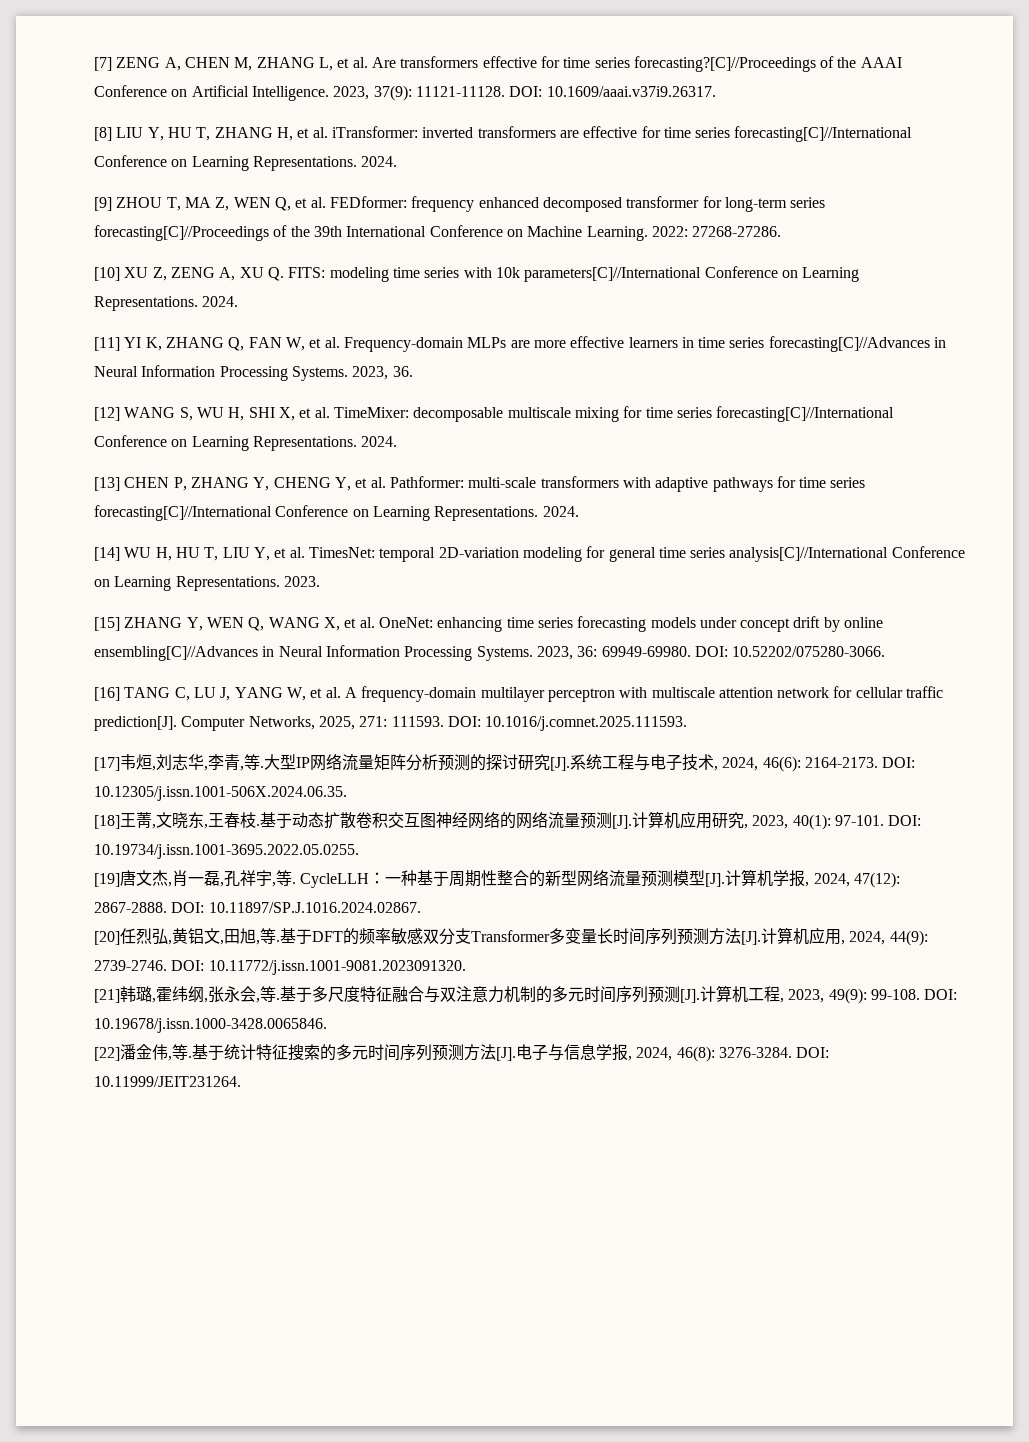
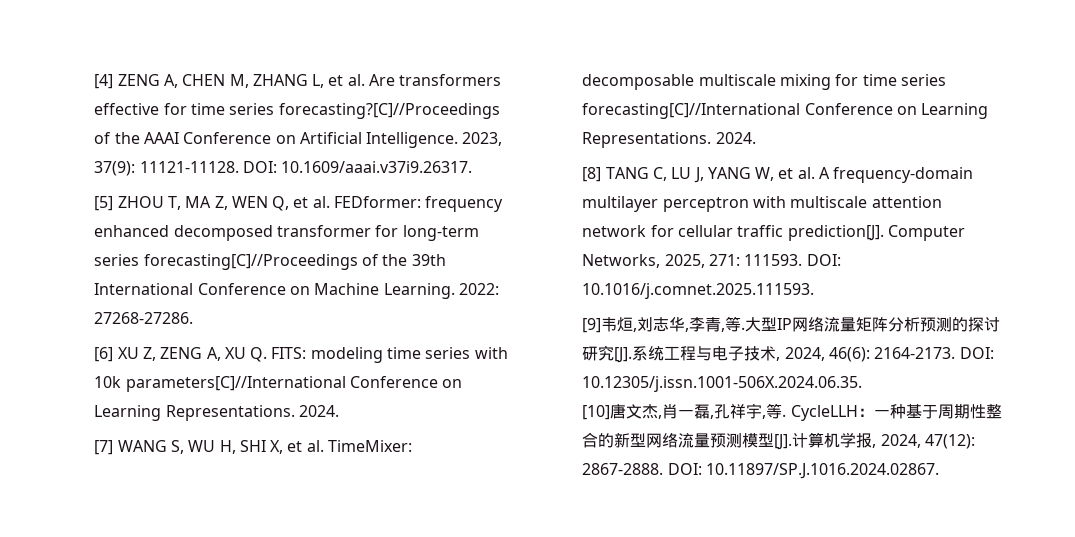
- [7] ZENG A, CHEN M, ZHANG L, et al. Are transformers effective for time series forecasting?[C]//Proceedings of the AAAI Conference on Artificial Intelligence.
+ [4] ZENG A, CHEN M, ZHANG L, et al. Are transformers effective for time series forecasting?[C]//Proceedings of the AAAI Conference on Artificial Intelligence.
- [8] LIU Y, HU T, ZHANG H, et al. iTransformer: inverted transformers are effective for time series forecasting[C]//International Conference on Learning Representations. 2024.
- [9] ZHOU T, MA Z, WEN Q, et al. FEDformer: frequency enhanced decomposed transformer for long-term series forecasting[C]//Proceedings of the 39th International Conference on Machine Learning.
+ [5] ZHOU T, MA Z, WEN Q, et al. FEDformer: frequency enhanced decomposed transformer for long-term series forecasting[C]//Proceedings of the 39th International Conference on Machine Learning.
- [10] XU Z, ZENG A, XU Q. FITS: modeling time series with 10k parameters[C]//International Conference on Learning Representations.
+ [6] XU Z, ZENG A, XU Q. FITS: modeling time series with 10k parameters[C]//International Conference on Learning Representations.
- [11] YI K, ZHANG Q, FAN W, et al. Frequency-domain MLPs are more effective learners in time series forecasting[C]//Advances in Neural Information Processing Systems. 2023, 36.
- [12] WANG S, WU H, SHI X, et al. TimeMixer: decomposable multiscale mixing for time series forecasting[C]//International Conference on Learning Representations.
+ [7] WANG S, WU H, SHI X, et al. TimeMixer: decomposable multiscale mixing for time series forecasting[C]//International Conference on Learning Representations.
- [13] CHEN P, ZHANG Y, CHENG Y, et al. Pathformer: multi-scale transformers with adaptive pathways for time series forecasting[C]//International Conference on Learning Representations. 2024.
- [14] WU H, HU T, LIU Y, et al. TimesNet: temporal 2D-variation modeling for general time series analysis[C]//International Conference on Learning Representations. 2023.
- [15] ZHANG Y, WEN Q, WANG X, et al. OneNet: enhancing time series forecasting models under concept drift by online ensembling[C]//Advances in Neural Information Processing Systems. 2023, 36: 69949-69980. DOI: 10.52202/075280-3066.
- [16] TANG C, LU J, YANG W, et al. A frequency-domain multilayer perceptron with multiscale attention network for cellular traffic prediction[J].
+ [8] TANG C, LU J, YANG W, et al. A frequency-domain multilayer perceptron with multiscale attention network for cellular traffic prediction[J].
- [17]韦烜,刘志华,李青,等.
+ [9]韦烜,刘志华,李青,等.
- [18]王菁,文晓东,王春枝.基于动态扩散卷积交互图神经网络的网络流量预测[J].计算机应用研究, 2023, 40(1): 97-101. DOI: 10.19734/j.issn.1001-3695.2022.05.0255.
- [19]唐文杰,肖一磊,孔祥宇,等.
+ [10]唐文杰,肖一磊,孔祥宇,等.
- [20]任烈弘,黄铝文,田旭,等.基于DFT的频率敏感双分支Transformer多变量长时间序列预测方法[J].计算机应用, 2024, 44(9): 2739-2746. DOI: 10.11772/j.issn.1001-9081.2023091320.
- [21]韩璐,霍纬纲,张永会,等.基于多尺度特征融合与双注意力机制的多元时间序列预测[J].计算机工程, 2023, 49(9): 99-108. DOI: 10.19678/j.issn.1000-3428.0065846.
- [22]潘金伟,等.基于统计特征搜索的多元时间序列预测方法[J].电子与信息学报, 2024, 46(8): 3276-3284. DOI: 10.11999/JEIT231264.

